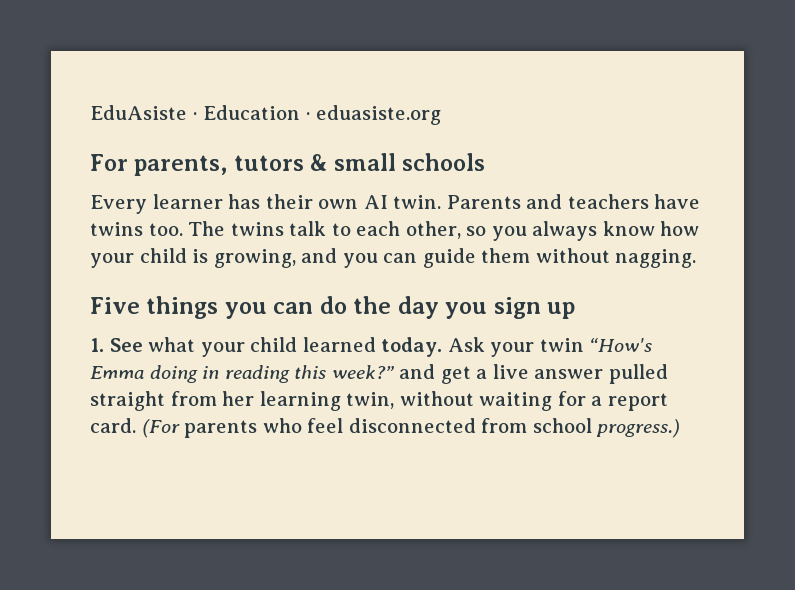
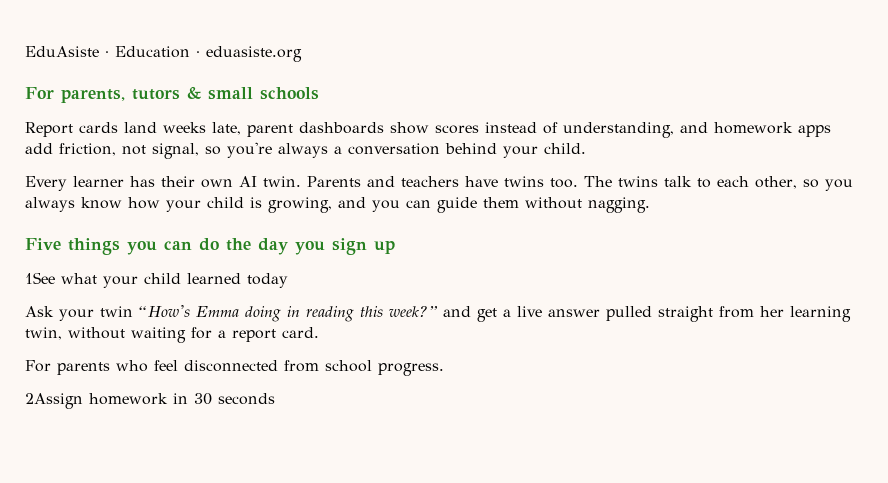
+ Report cards land weeks late, parent dashboards show scores instead of understanding, and homework apps add friction, not signal, so you're always a conversation behind your child.
- 1. See what your child learned today. Ask your twin “How's Emma doing in reading this week?” and get a live answer pulled straight from her learning twin, without waiting for a report card. (For parents who feel disconnected from school progress.)
+ 1See what your child learned today
+ Ask your twin “How's Emma doing in reading this week?” and get a live answer pulled straight from her learning twin, without waiting for a report card.
+ For parents who feel disconnected from school progress.
+ 2Assign homework in 30 seconds

